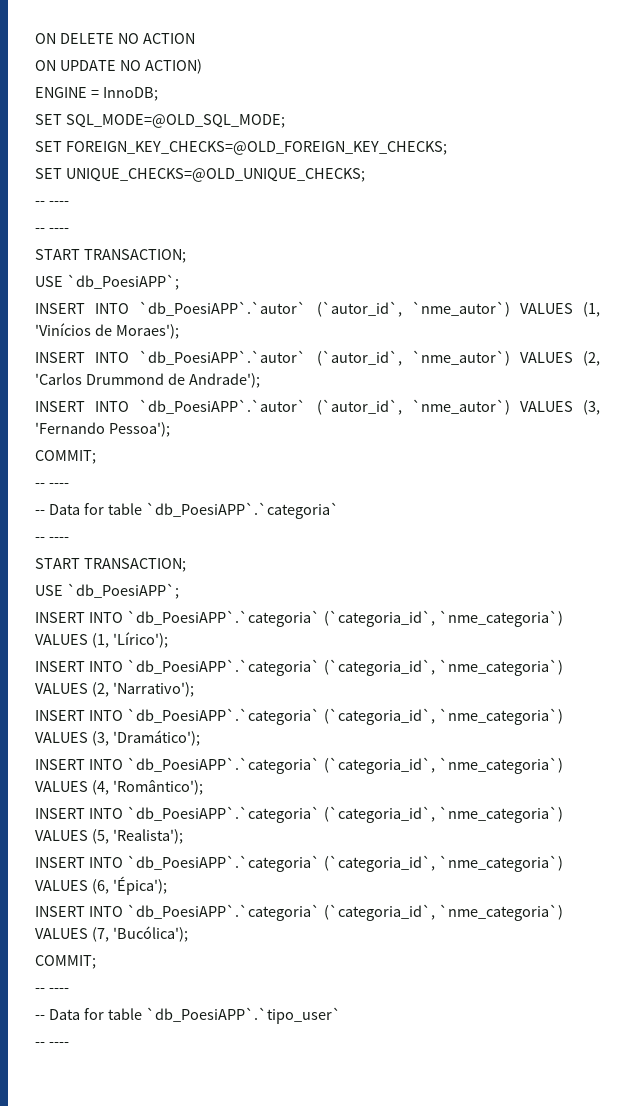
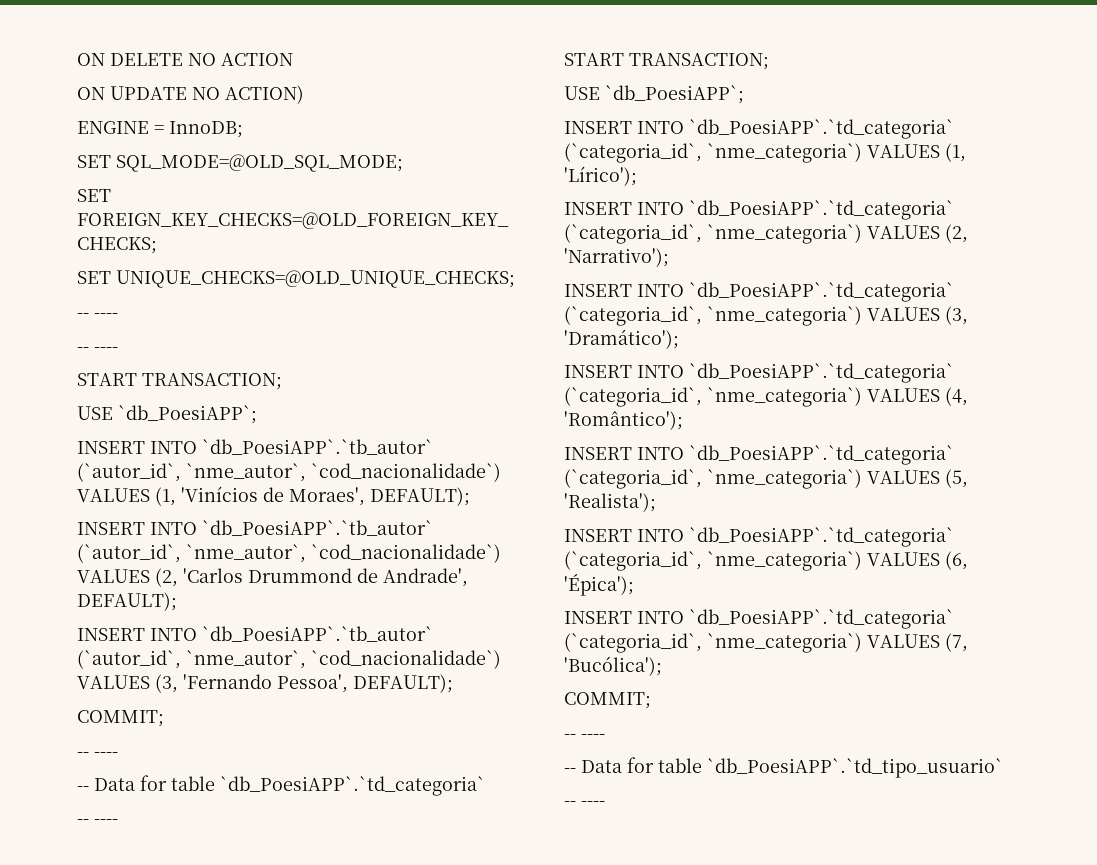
- INSERT INTO `db_PoesiAPP`.`autor` (`autor_id`, `nme_autor`) VALUES (1, 'Vinícios de Moraes');
- INSERT INTO `db_PoesiAPP`.`autor` (`autor_id`, `nme_autor`) VALUES (2, 'Carlos Drummond de Andrade');
- INSERT INTO `db_PoesiAPP`.`autor` (`autor_id`, `nme_autor`) VALUES (3, 'Fernando Pessoa');
+ INSERT INTO `db_PoesiAPP`.`tb_autor` (`autor_id`, `nme_autor`, `cod_nacionalidade`) VALUES (1, 'Vinícios de Moraes', DEFAULT);
+ INSERT INTO `db_PoesiAPP`.`tb_autor` (`autor_id`, `nme_autor`, `cod_nacionalidade`) VALUES (2, 'Carlos Drummond de Andrade', DEFAULT);
+ INSERT INTO `db_PoesiAPP`.`tb_autor` (`autor_id`, `nme_autor`, `cod_nacionalidade`) VALUES (3, 'Fernando Pessoa', DEFAULT);
  COMMIT;
  -- ----
- -- Data for table `db_PoesiAPP`.`categoria`
+ -- Data for table `db_PoesiAPP`.`td_categoria`
  -- ----
  START TRANSACTION;
  USE `db_PoesiAPP`;
- INSERT INTO `db_PoesiAPP`.`categoria` (`categoria_id`, `nme_categoria`) VALUES (1, 'Lírico');
+ INSERT INTO `db_PoesiAPP`.`td_categoria` (`categoria_id`, `nme_categoria`) VALUES (1, 'Lírico');
- INSERT INTO `db_PoesiAPP`.`categoria` (`categoria_id`, `nme_categoria`) VALUES (2, 'Narrativo');
+ INSERT INTO `db_PoesiAPP`.`td_categoria` (`categoria_id`, `nme_categoria`) VALUES (2, 'Narrativo');
- INSERT INTO `db_PoesiAPP`.`categoria` (`categoria_id`, `nme_categoria`) VALUES (3, 'Dramático');
+ INSERT INTO `db_PoesiAPP`.`td_categoria` (`categoria_id`, `nme_categoria`) VALUES (3, 'Dramático');
- INSERT INTO `db_PoesiAPP`.`categoria` (`categoria_id`, `nme_categoria`) VALUES (4, 'Romântico');
+ INSERT INTO `db_PoesiAPP`.`td_categoria` (`categoria_id`, `nme_categoria`) VALUES (4, 'Romântico');
- INSERT INTO `db_PoesiAPP`.`categoria` (`categoria_id`, `nme_categoria`) VALUES (5, 'Realista');
+ INSERT INTO `db_PoesiAPP`.`td_categoria` (`categoria_id`, `nme_categoria`) VALUES (5, 'Realista');
- INSERT INTO `db_PoesiAPP`.`categoria` (`categoria_id`, `nme_categoria`) VALUES (6, 'Épica');
+ INSERT INTO `db_PoesiAPP`.`td_categoria` (`categoria_id`, `nme_categoria`) VALUES (6, 'Épica');
- INSERT INTO `db_PoesiAPP`.`categoria` (`categoria_id`, `nme_categoria`) VALUES (7, 'Bucólica');
+ INSERT INTO `db_PoesiAPP`.`td_categoria` (`categoria_id`, `nme_categoria`) VALUES (7, 'Bucólica');
- -- Data for table `db_PoesiAPP`.`tipo_user`
+ -- Data for table `db_PoesiAPP`.`td_tipo_usuario`

